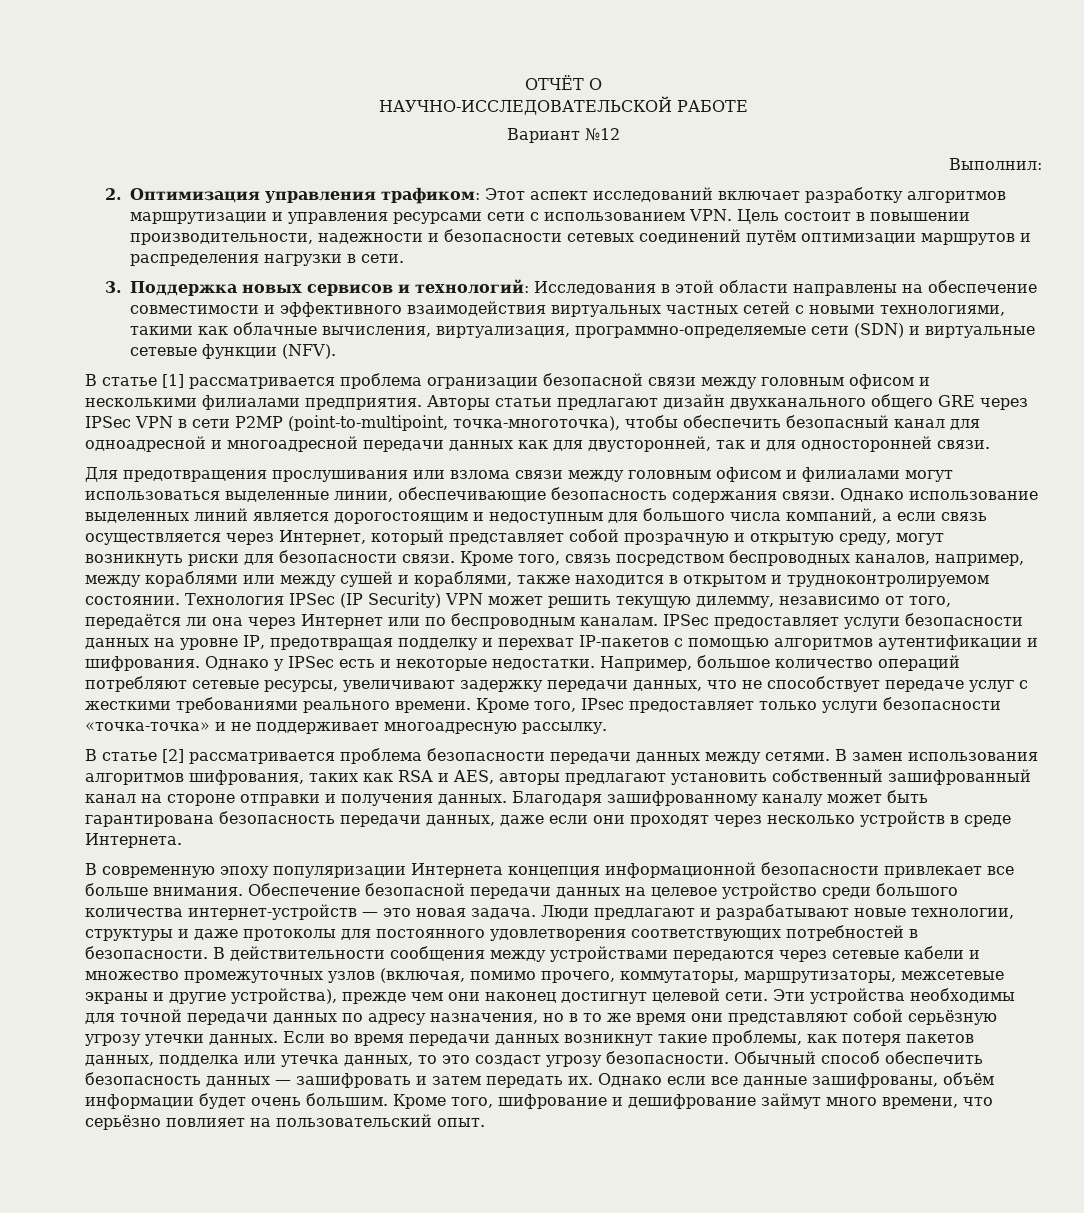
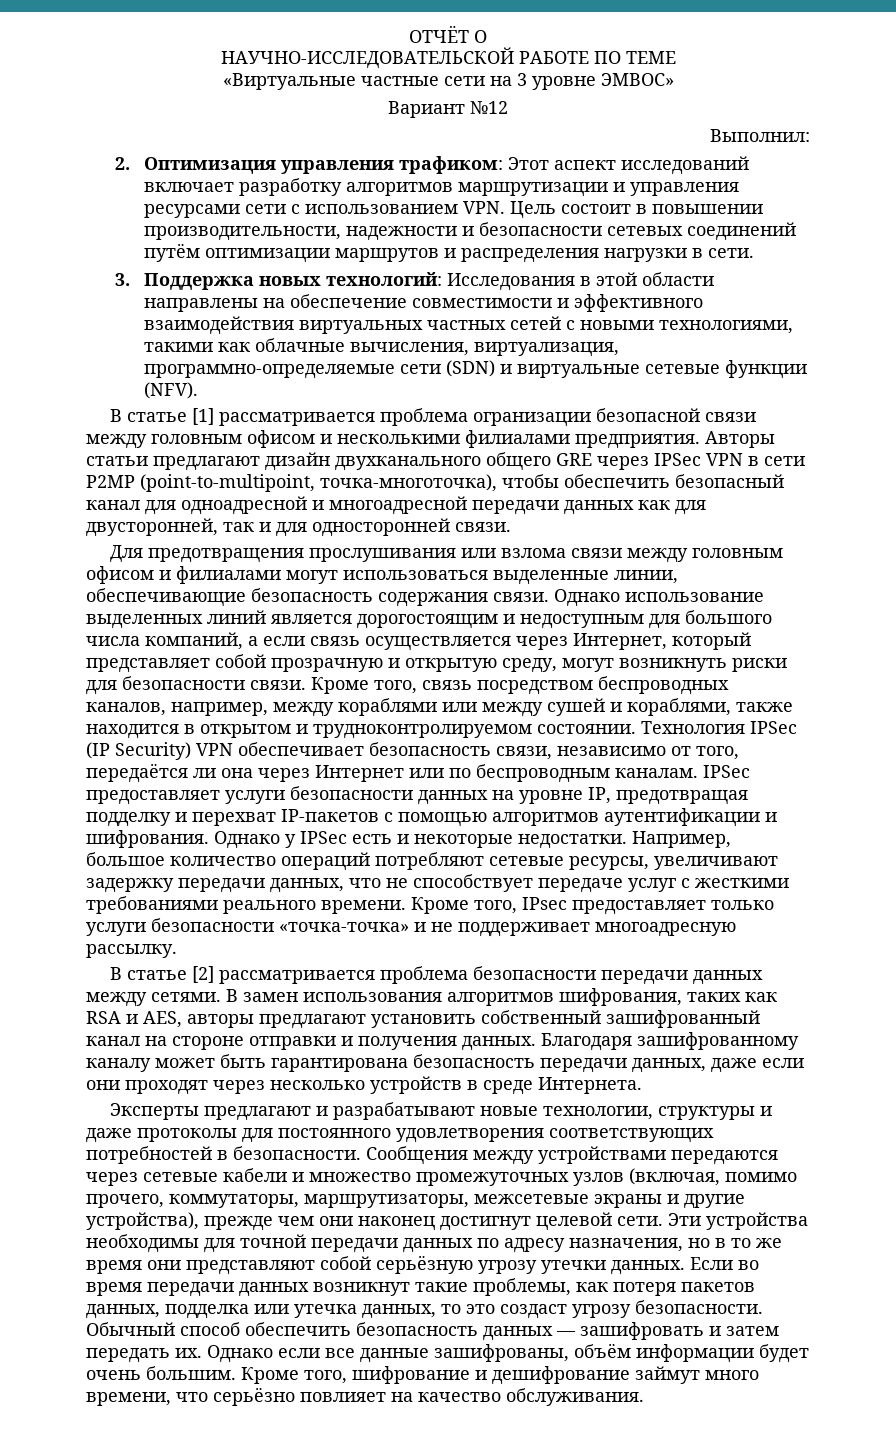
- НАУЧНО-ИССЛЕДОВАТЕЛЬСКОЙ РАБОТЕ
+ НАУЧНО-ИССЛЕДОВАТЕЛЬСКОЙ РАБОТЕ ПО ТЕМЕ
+ «Виртуальные частные сети на 3 уровне ЭМВОС»
- 3. Поддержка новых сервисов и технологий: Исследования в этой области направлены на обеспечение совместимости и эффективного взаимодействия виртуальных частных сетей с новыми технологиями, такими как облачные вычисления, виртуализация, программно-определяемые сети (SDN) и виртуальные сетевые функции (NFV).
+ 3. Поддержка новых технологий: Исследования в этой области направлены на обеспечение совместимости и эффективного взаимодействия виртуальных частных сетей с новыми технологиями, такими как облачные вычисления, виртуализация, программно-определяемые сети (SDN) и виртуальные сетевые функции (NFV).
- Технология IPSec (IP Security) VPN может решить текущую дилемму, независимо от того, передаётся ли она через Интернет или по беспроводным каналам.
+ Технология IPSec (IP Security) VPN обеспечивает безопасность связи, независимо от того, передаётся ли она через Интернет или по беспроводным каналам.
- В современную эпоху популяризации Интернета концепция информационной безопасности привлекает все больше внимания. Обеспечение безопасной передачи данных на целевое устройство среди большого количества интернет-устройств — это новая задача. Люди предлагают и разрабатывают новые технологии, структуры и даже протоколы для постоянного удовлетворения соответствующих потребностей в безопасности.
+ Эксперты предлагают и разрабатывают новые технологии, структуры и даже протоколы для постоянного удовлетворения соответствующих потребностей в безопасности.
- В действительности сообщения между устройствами передаются через сетевые кабели и множество промежуточных узлов (включая, помимо прочего, коммутаторы, маршрутизаторы, межсетевые экраны и другие устройства), прежде чем они наконец достигнут целевой сети.
+ Сообщения между устройствами передаются через сетевые кабели и множество промежуточных узлов (включая, помимо прочего, коммутаторы, маршрутизаторы, межсетевые экраны и другие устройства), прежде чем они наконец достигнут целевой сети.
- Кроме того, шифрование и дешифрование займут много времени, что серьёзно повлияет на пользовательский опыт.
+ Кроме того, шифрование и дешифрование займут много времени, что серьёзно повлияет на качество обслуживания.

